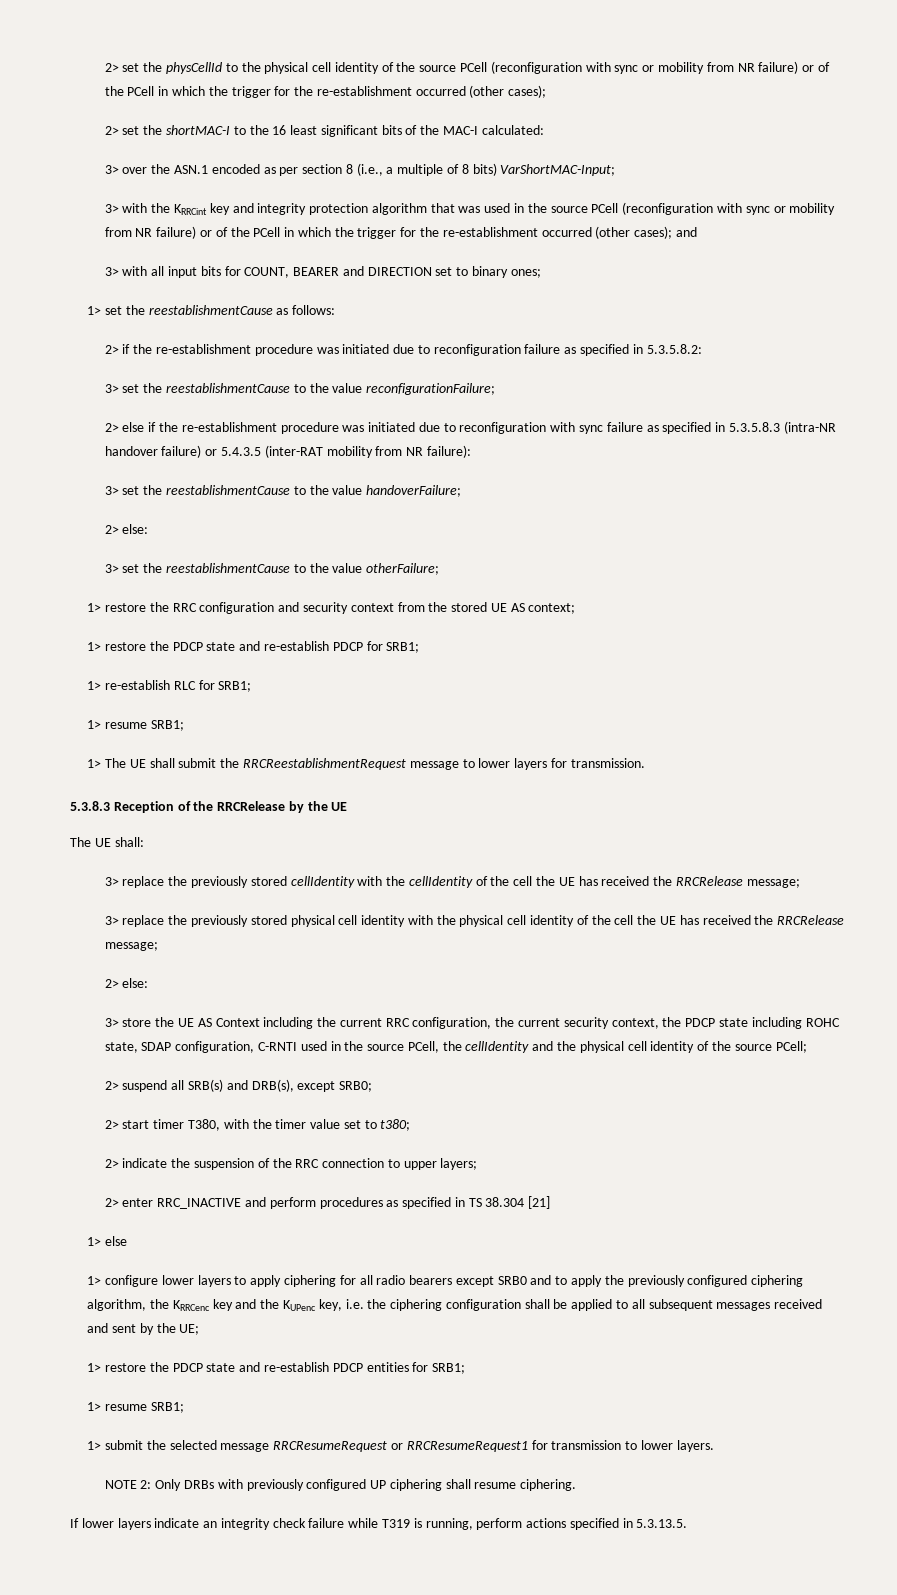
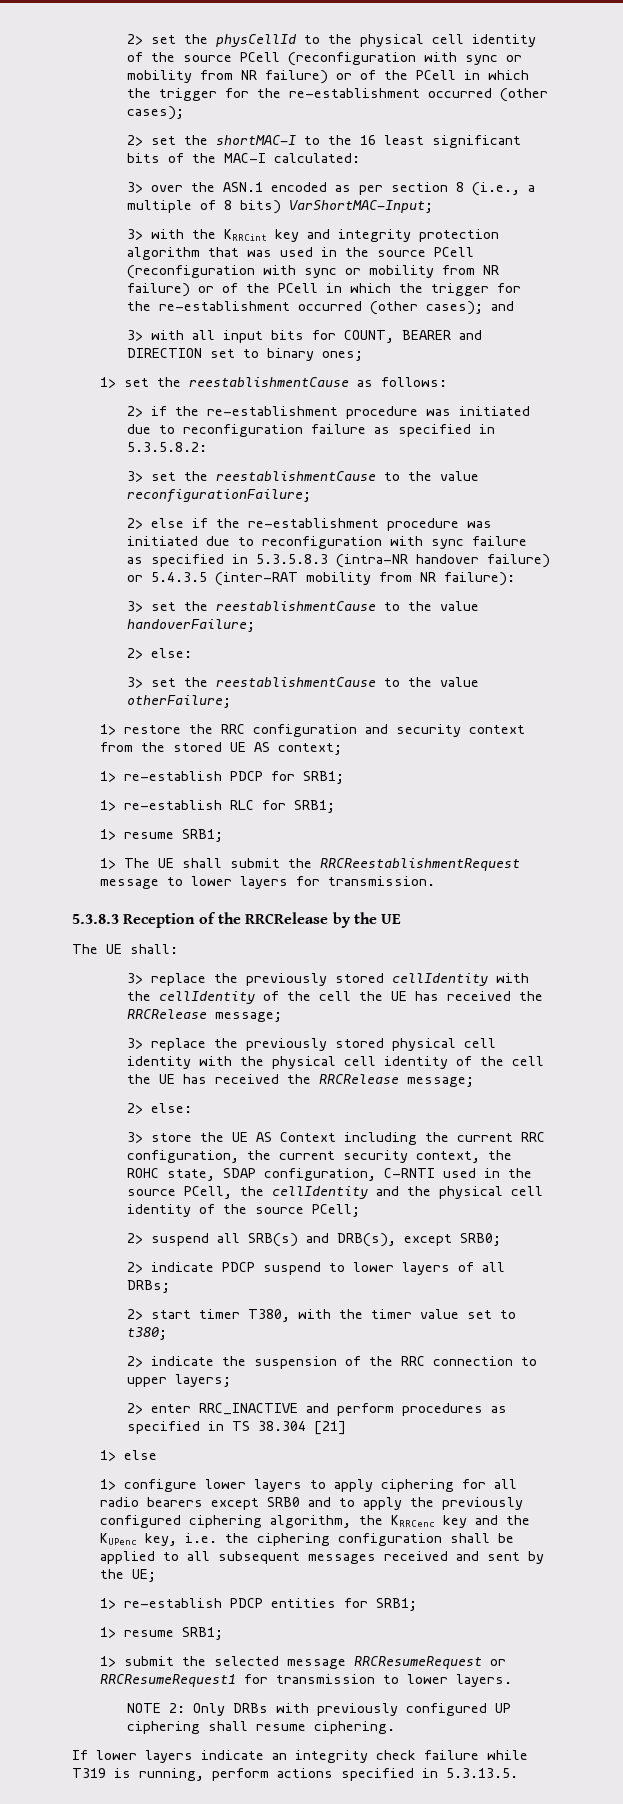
- 1> restore the PDCP state and re-establish PDCP for SRB1;
+ 1> re-establish PDCP for SRB1;
- 3> store the UE AS Context including the current RRC configuration, the current security context, the PDCP state including ROHC state, SDAP configuration, C-RNTI used in the source PCell, the cellIdentity and the physical cell identity of the source PCell;
+ 3> store the UE AS Context including the current RRC configuration, the current security context, the ROHC state, SDAP configuration, C-RNTI used in the source PCell, the cellIdentity and the physical cell identity of the source PCell;
+ 2> indicate PDCP suspend to lower layers of all DRBs;
- 1> restore the PDCP state and re-establish PDCP entities for SRB1;
+ 1> re-establish PDCP entities for SRB1;

